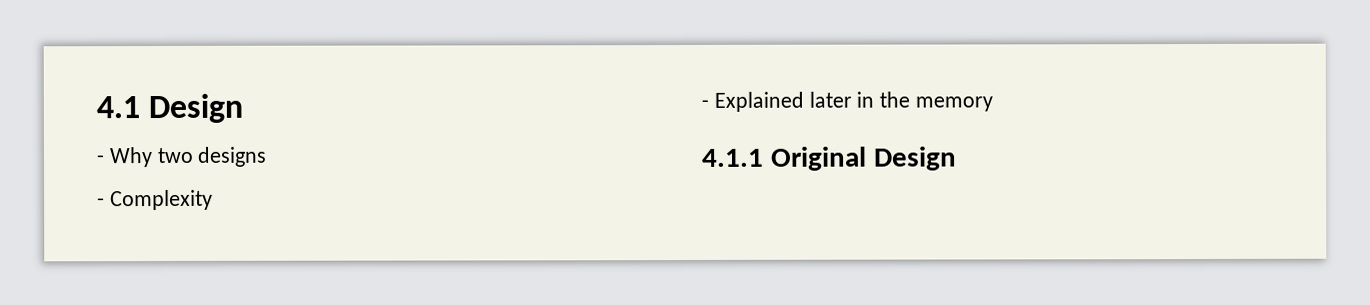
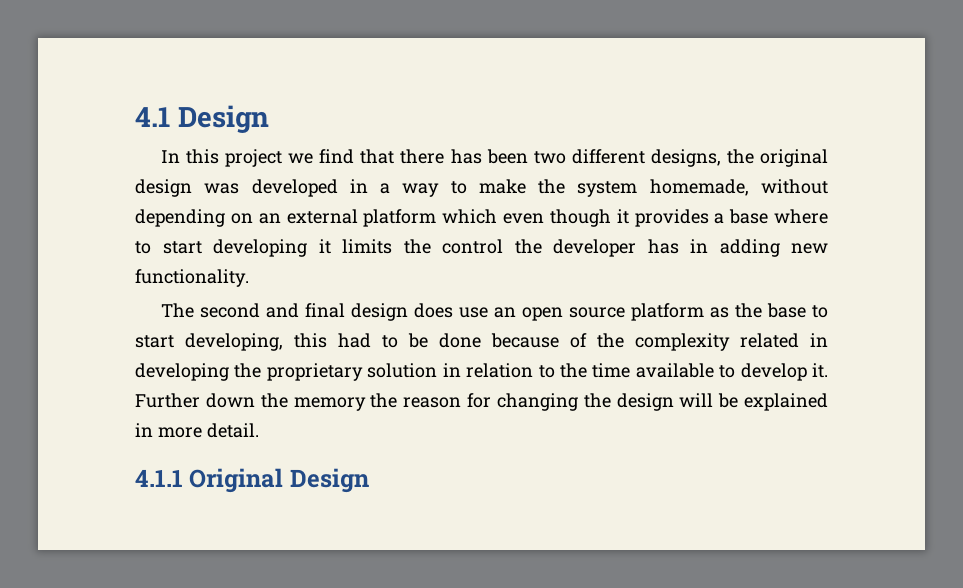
- - Why two designs
- - Complexity
- - Explained later in the memory
+ In this project we find that there has been two different designs, the original design was developed in a way to make the system homemade, without depending on an external platform which even though it provides a base where to start developing it limits the control the developer has in adding new functionality.
+ The second and final design does use an open source platform as the base to start developing, this had to be done because of the complexity related in developing the proprietary solution in relation to the time available to develop it. Further down the memory the reason for changing the design will be explained in more detail.

